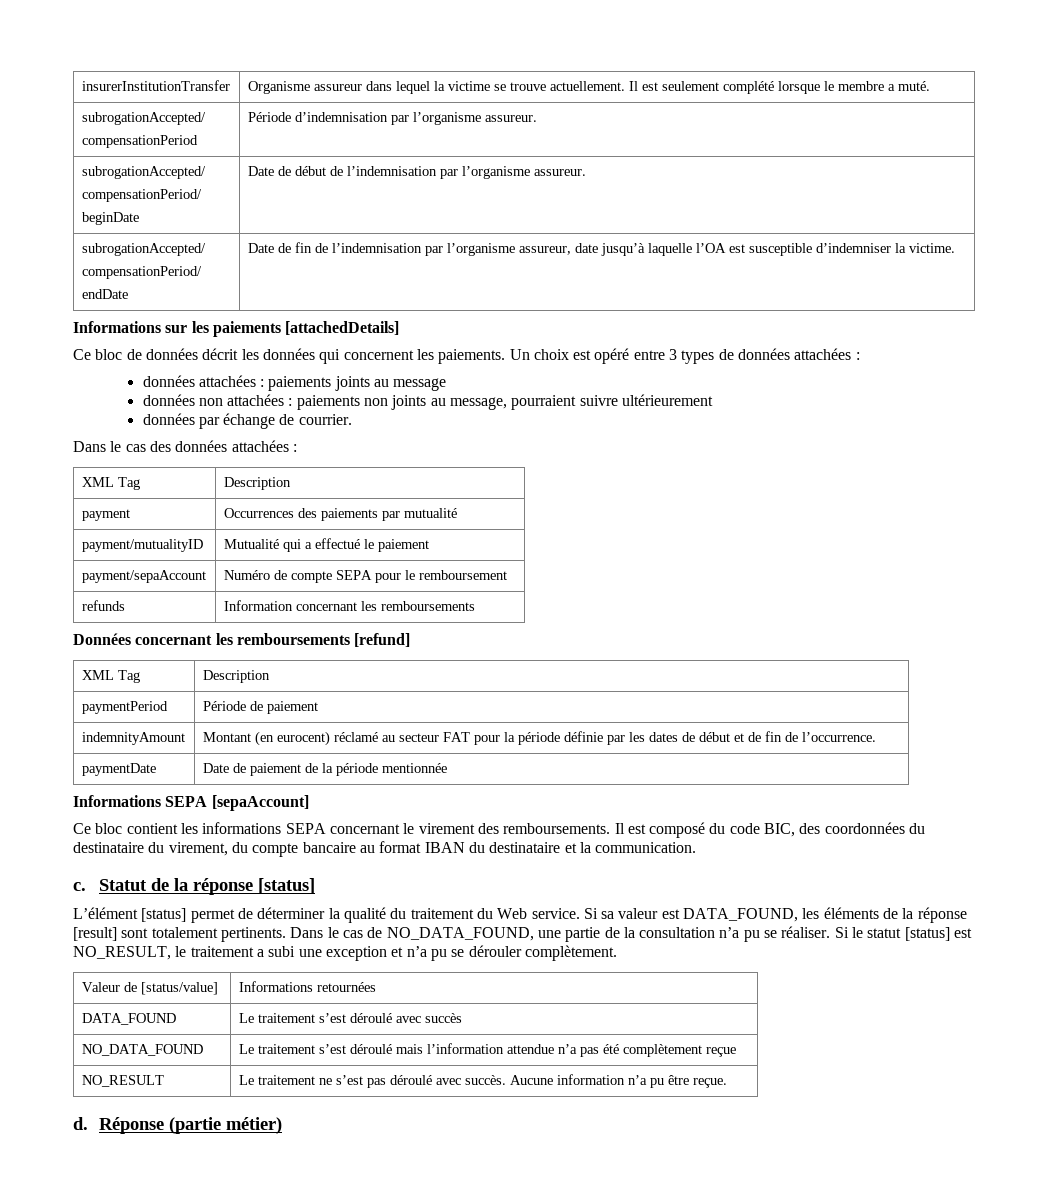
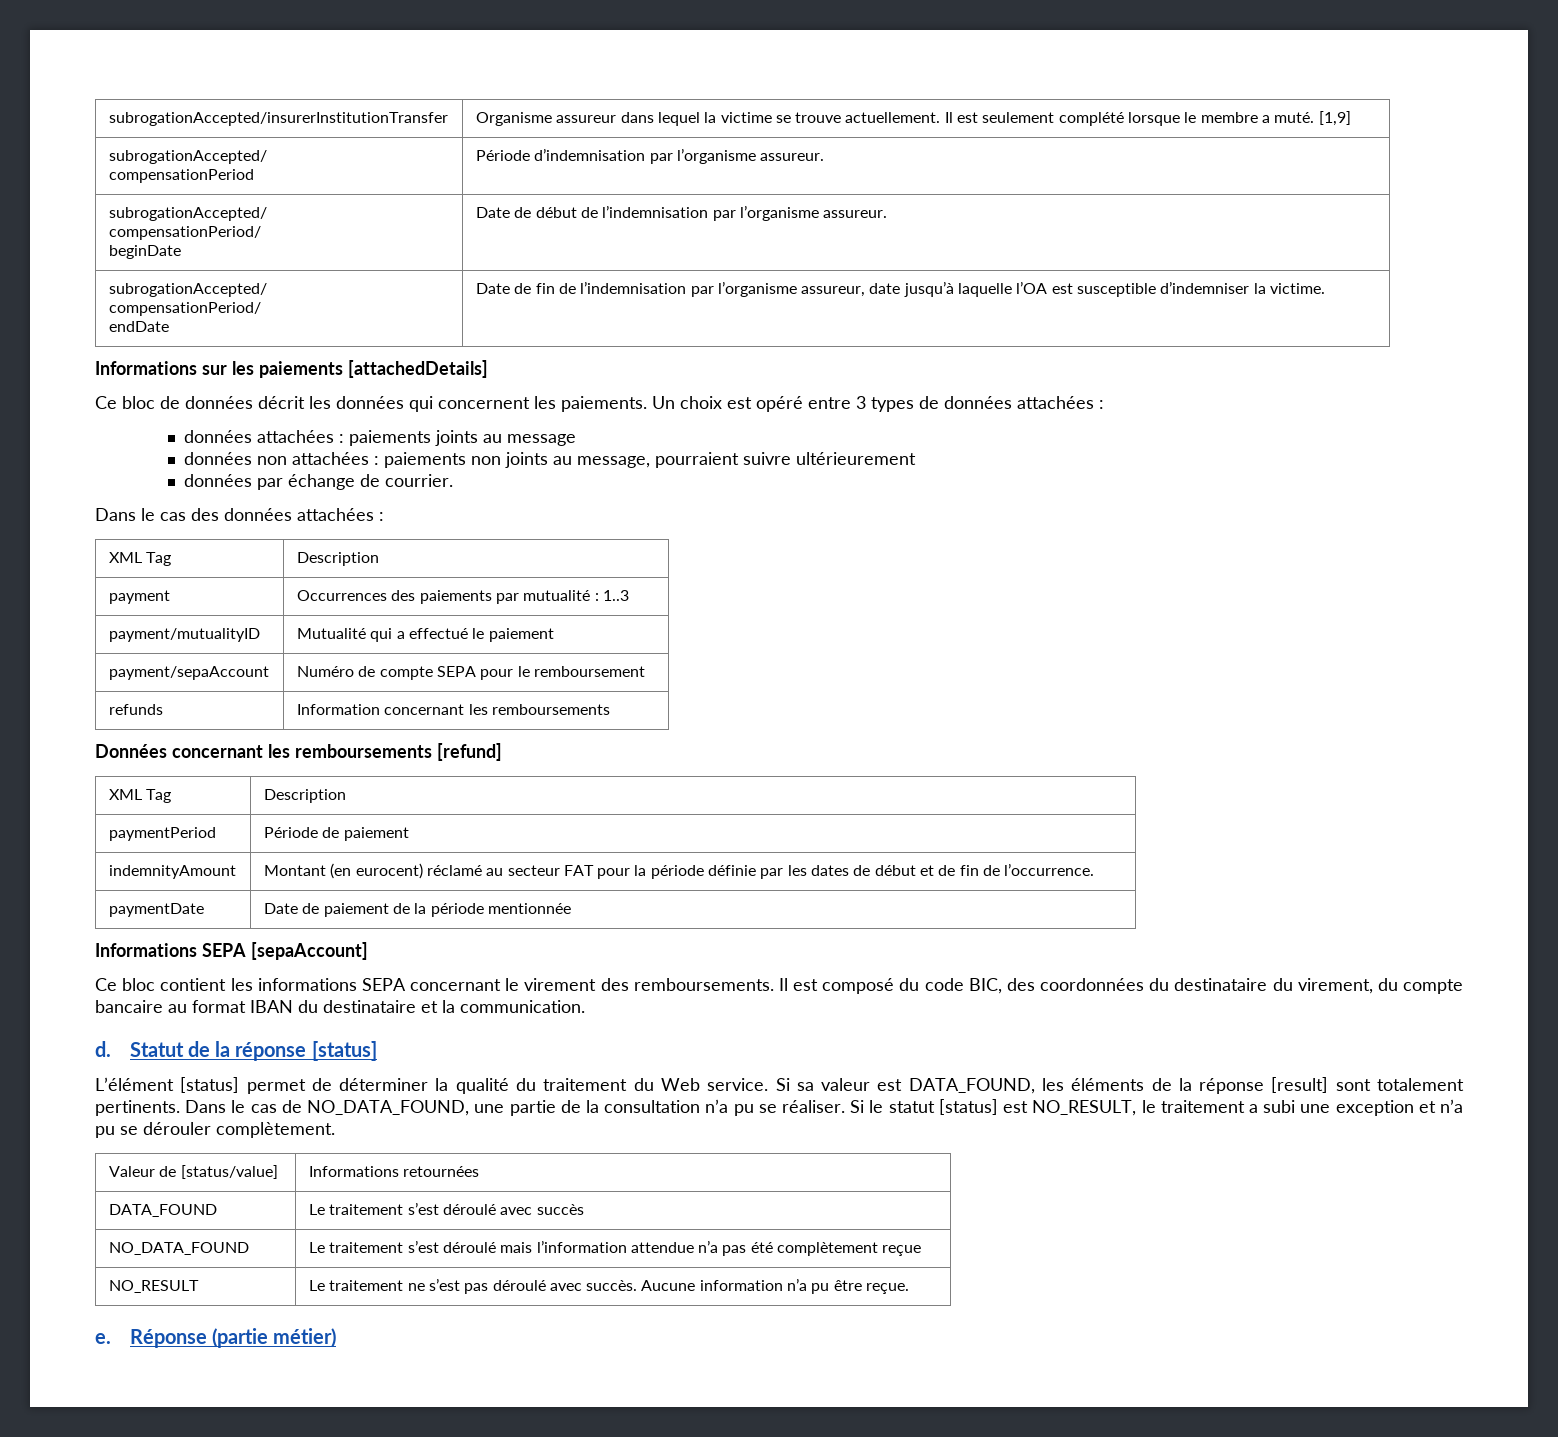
- insurerInstitutionTransfer | Organisme assureur dans lequel la victime se trouve actuellement. Il est seulement complété lorsque le membre a muté.
+ subrogationAccepted/insurerInstitutionTransfer | Organisme assureur dans lequel la victime se trouve actuellement. Il est seulement complété lorsque le membre a muté. [1,9]
- payment | Occurrences des paiements par mutualité
+ payment | Occurrences des paiements par mutualité : 1..3
- c.
+ d.
- d.
+ e.

